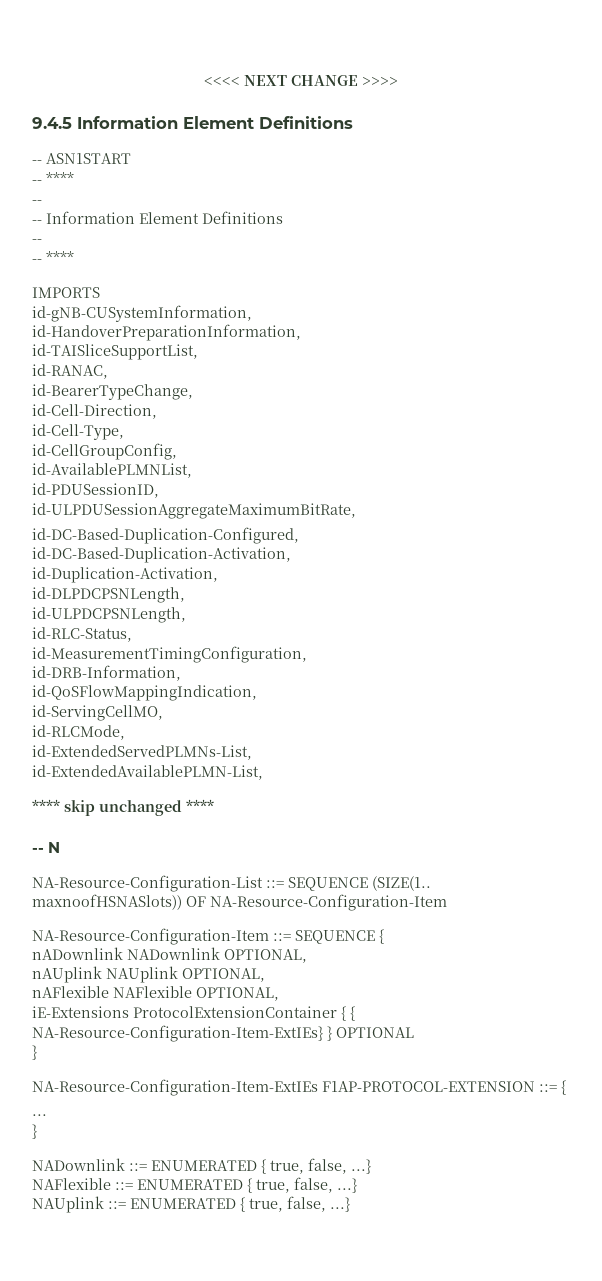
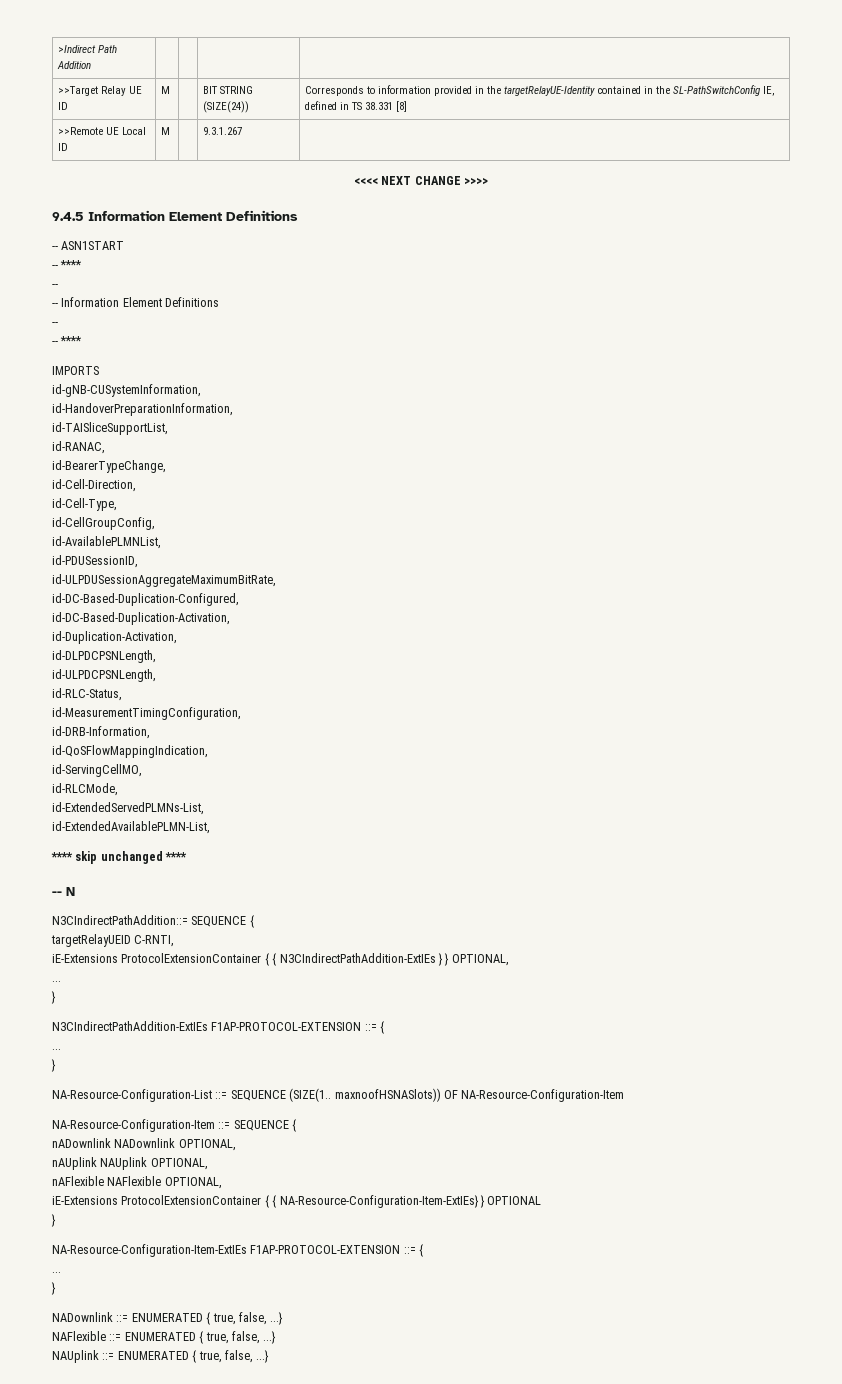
+ >Indirect Path Addition | | | |
+ >>Target Relay UE ID | M | | BIT STRING (SIZE(24)) | Corresponds to information provided in the targetRelayUE-Identity contained in the SL-PathSwitchConfig IE, defined in TS 38.331 [8]
+ >>Remote UE Local ID | M | | 9.3.1.267 |
+ N3CIndirectPathAddition::= SEQUENCE {
+ targetRelayUEID C-RNTI,
+ iE-Extensions ProtocolExtensionContainer { { N3CIndirectPathAddition-ExtIEs } } OPTIONAL,
+ ...
+ }
+ N3CIndirectPathAddition-ExtIEs F1AP-PROTOCOL-EXTENSION ::= {
+ ...
+ }

